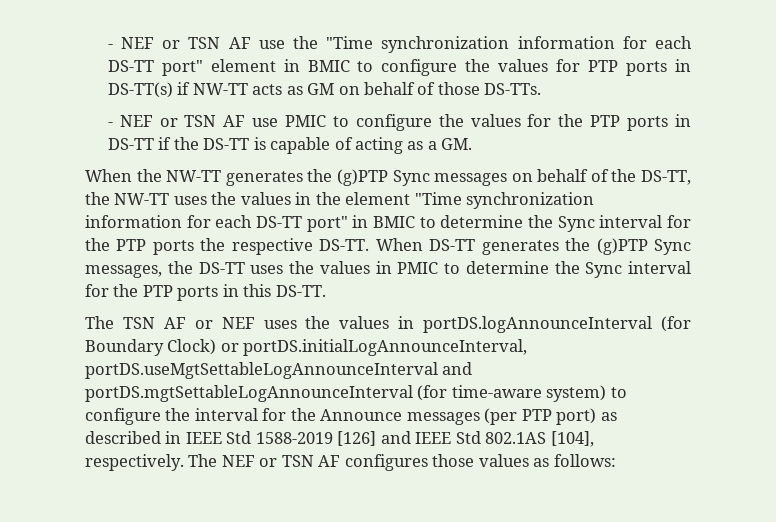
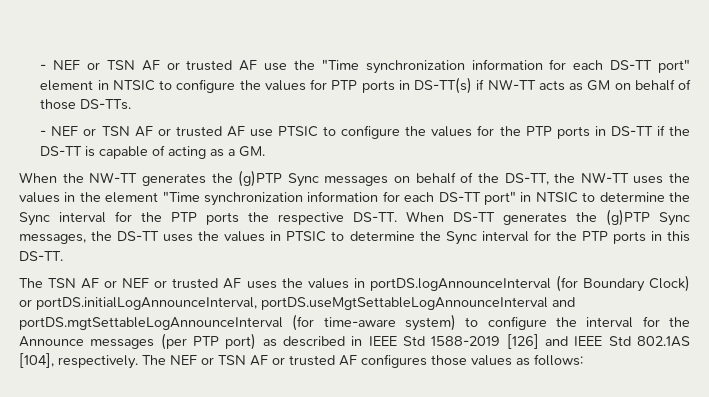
- - NEF or TSN AF use the "Time synchronization information for each DS-TT port" element in BMIC to configure the values for PTP ports in DS-TT(s) if NW-TT acts as GM on behalf of those DS-TTs.
+ - NEF or TSN AF or trusted AF use the "Time synchronization information for each DS-TT port" element in NTSIC to configure the values for PTP ports in DS-TT(s) if NW-TT acts as GM on behalf of those DS-TTs.
- - NEF or TSN AF use PMIC to configure the values for the PTP ports in DS-TT if the DS-TT is capable of acting as a GM.
+ - NEF or TSN AF or trusted AF use PTSIC to configure the values for the PTP ports in DS-TT if the DS-TT is capable of acting as a GM.
- When the NW-TT generates the (g)PTP Sync messages on behalf of the DS-TT, the NW-TT uses the values in the element "Time synchronization information for each DS-TT port" in BMIC to determine the Sync interval for the PTP ports the respective DS-TT.
+ When the NW-TT generates the (g)PTP Sync messages on behalf of the DS-TT, the NW-TT uses the values in the element "Time synchronization information for each DS-TT port" in NTSIC to determine the Sync interval for the PTP ports the respective DS-TT.
- When DS-TT generates the (g)PTP Sync messages, the DS-TT uses the values in PMIC to determine the Sync interval for the PTP ports in this DS-TT.
+ When DS-TT generates the (g)PTP Sync messages, the DS-TT uses the values in PTSIC to determine the Sync interval for the PTP ports in this DS-TT.
- The TSN AF or NEF uses the values in portDS.logAnnounceInterval (for Boundary Clock) or portDS.initialLogAnnounceInterval, portDS.useMgtSettableLogAnnounceInterval and portDS.mgtSettableLogAnnounceInterval (for time-aware system) to configure the interval for the Announce messages (per PTP port) as described in IEEE Std 1588-2019 [126] and IEEE Std 802.1AS [104], respectively.
+ The TSN AF or NEF or trusted AF uses the values in portDS.logAnnounceInterval (for Boundary Clock) or portDS.initialLogAnnounceInterval, portDS.useMgtSettableLogAnnounceInterval and portDS.mgtSettableLogAnnounceInterval (for time-aware system) to configure the interval for the Announce messages (per PTP port) as described in IEEE Std 1588-2019 [126] and IEEE Std 802.1AS [104], respectively.
- The NEF or TSN AF configures those values as follows:
+ The NEF or TSN AF or trusted AF configures those values as follows:

